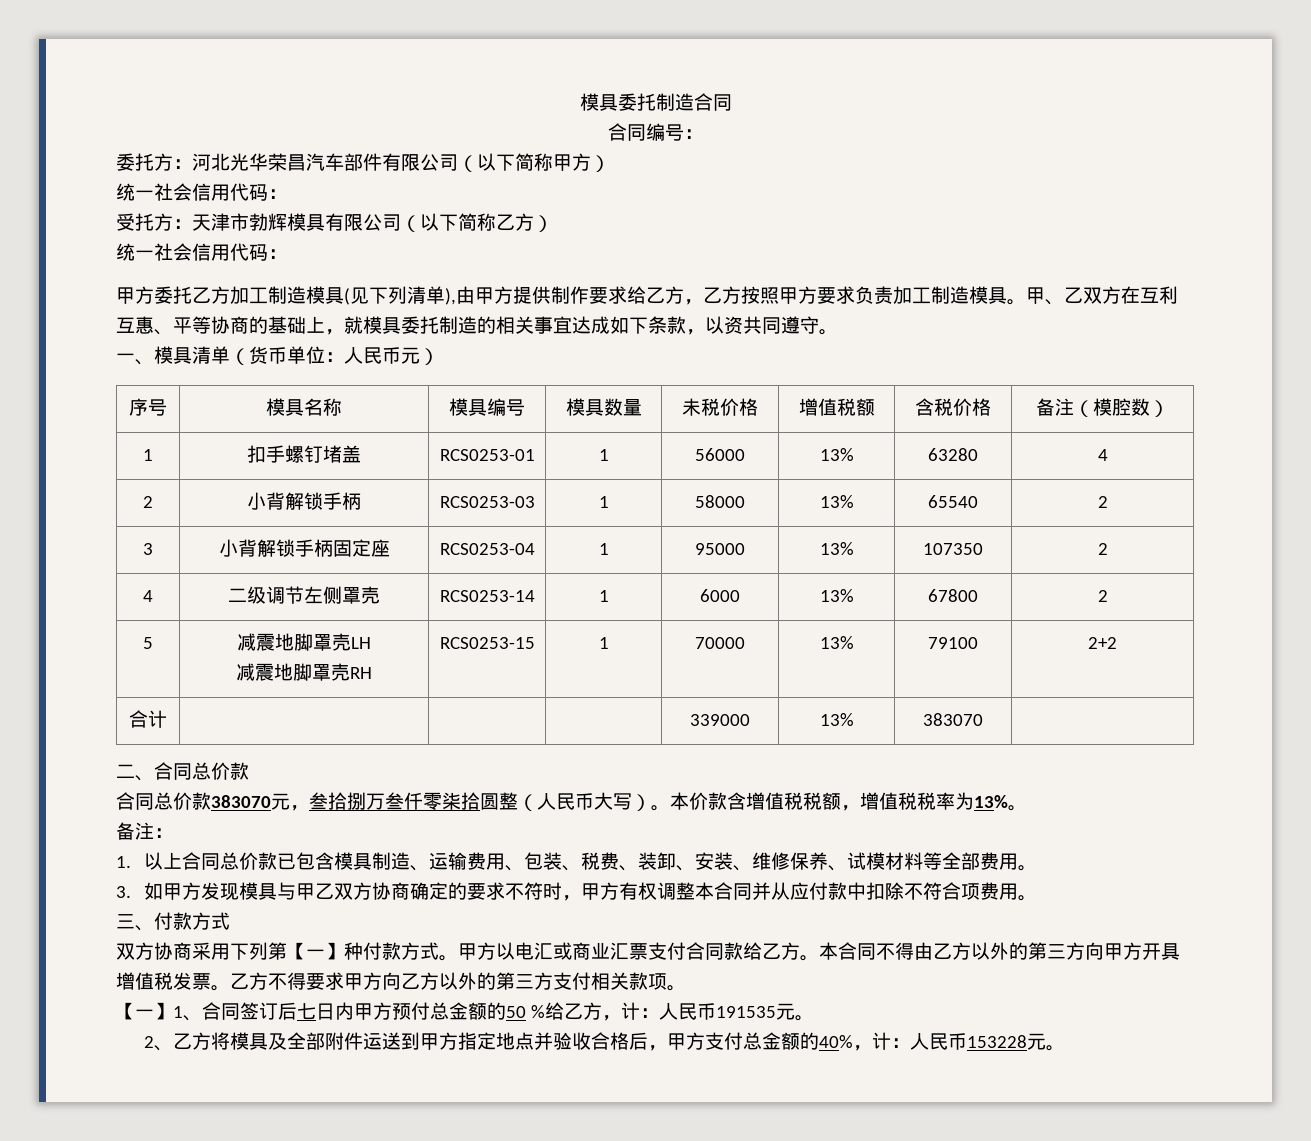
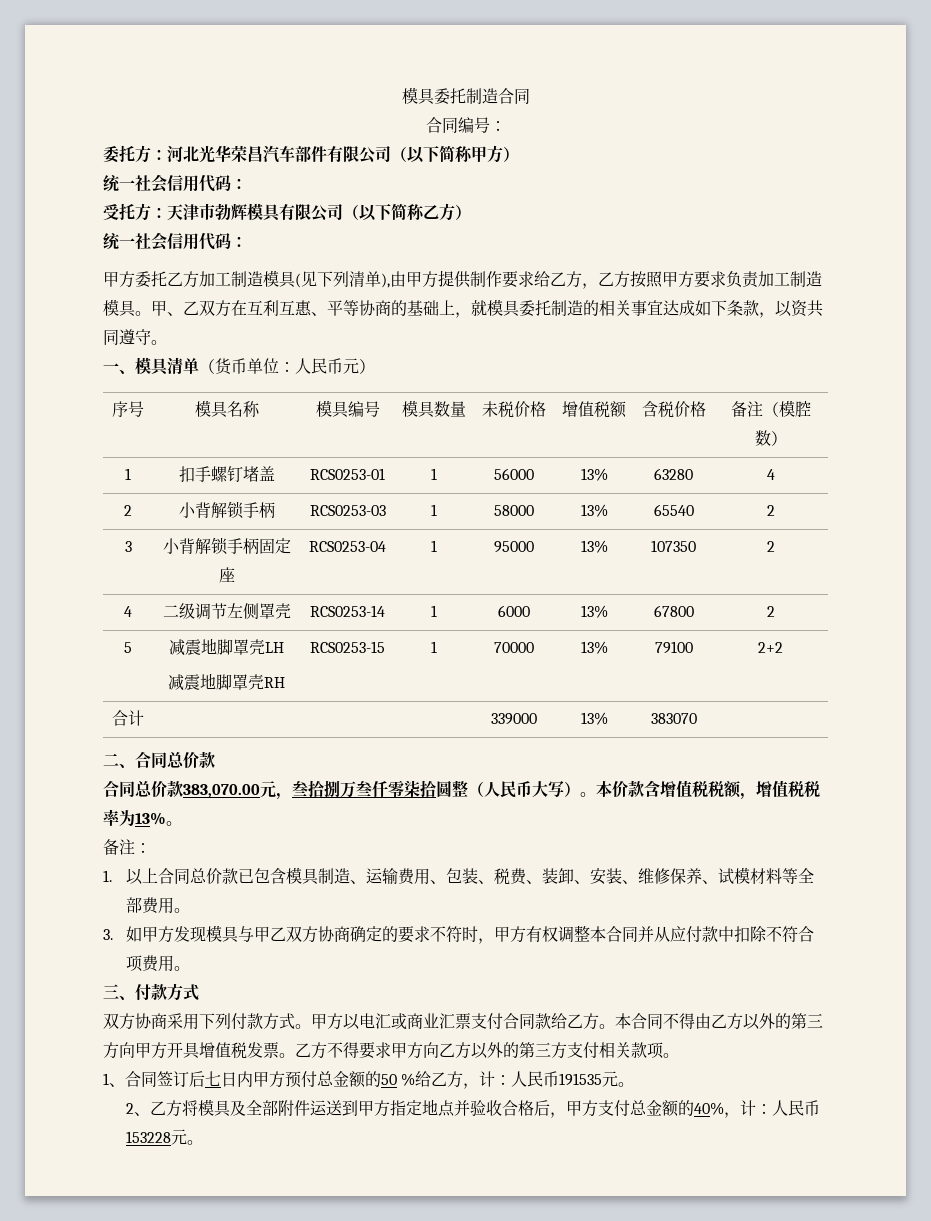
- 合同总价款383070元，叁拾捌万叁仟零柒拾圆整（人民币大写）。
+ 合同总价款383,070.00元，叁拾捌万叁仟零柒拾圆整（人民币大写）。
- 双方协商采用下列第【一】种付款方式。
+ 双方协商采用下列付款方式。
- 【一】1、合同签订后七日内甲方预付总金额的50 %给乙方，计：人民币191535元。
+ 1、合同签订后七日内甲方预付总金额的50 %给乙方，计：人民币191535元。

